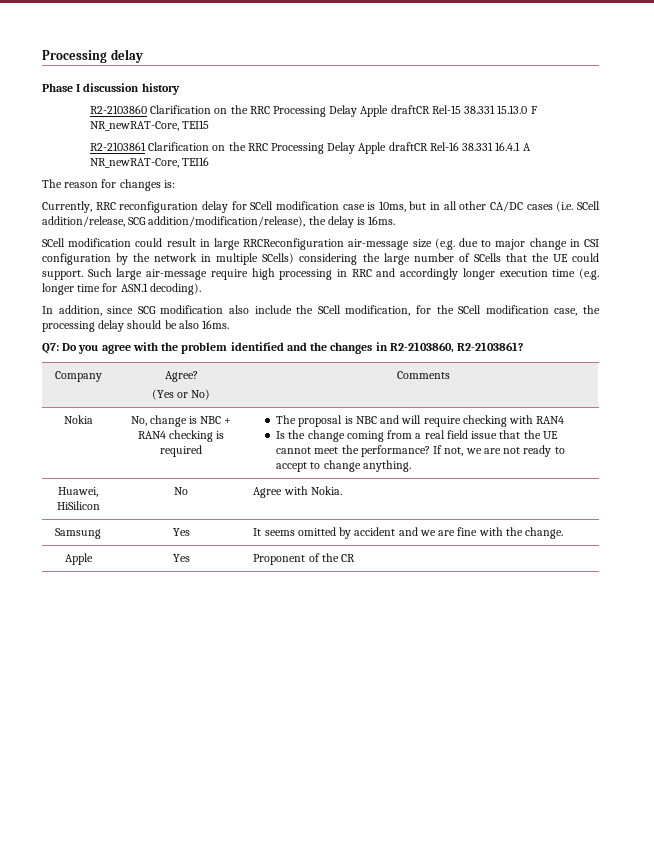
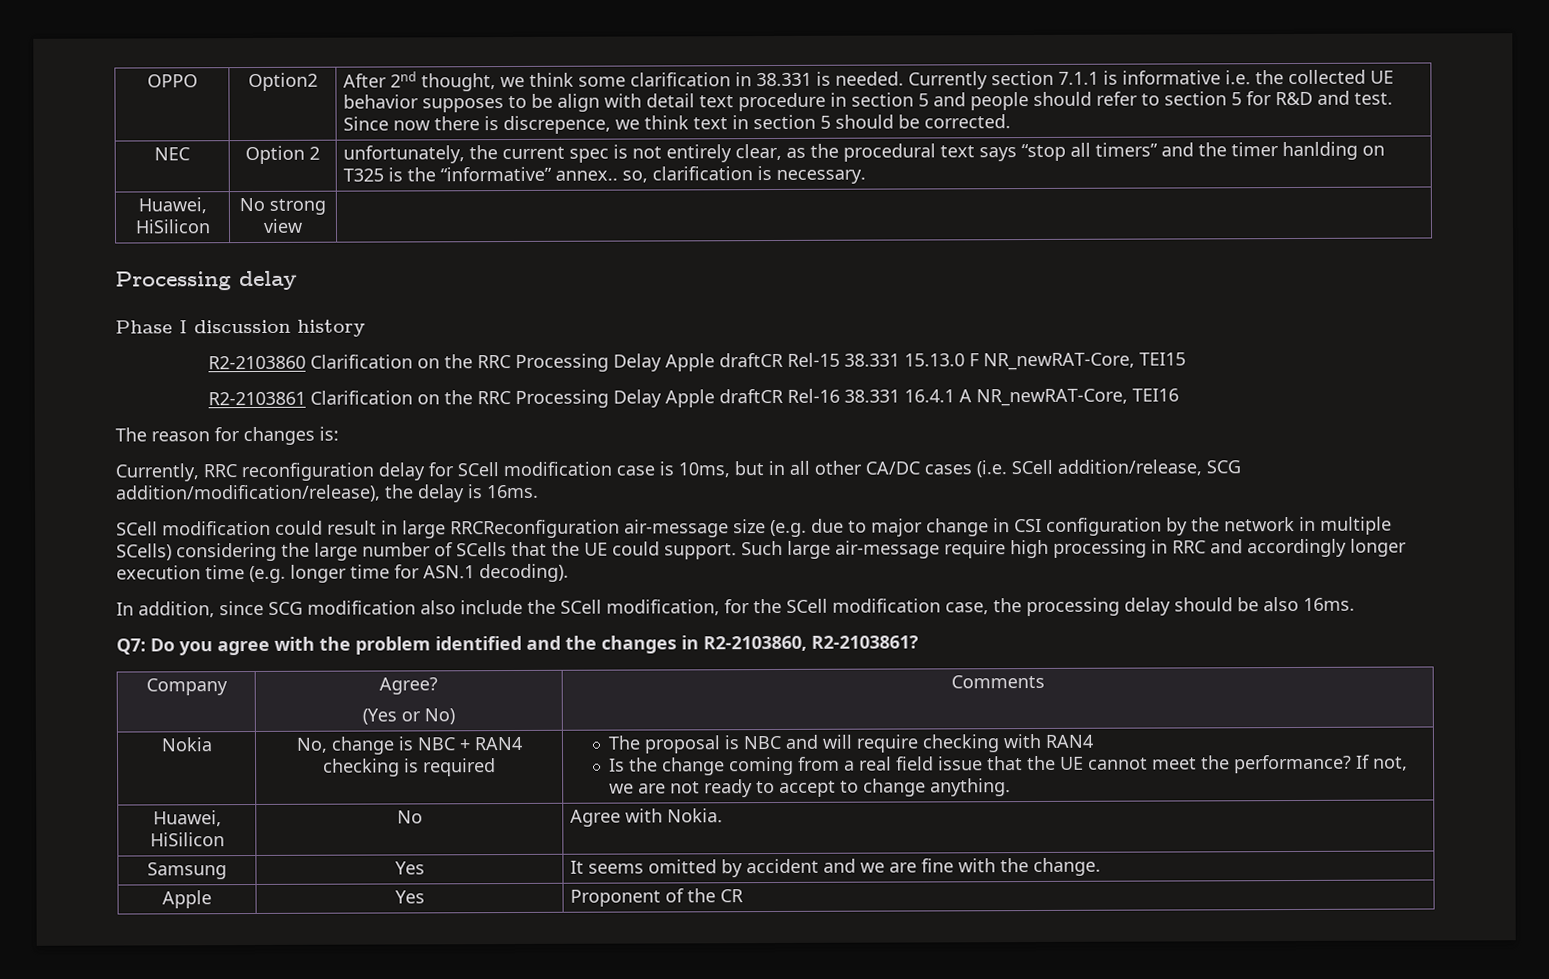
+ OPPO | Option2 | After 2nd thought, we think some clarification in 38.331 is needed. Currently section 7.1.1 is informative i.e. the collected UE behavior supposes to be align with detail text procedure in section 5 and people should refer to section 5 for R&D and test. Since now there is discrepence, we think text in section 5 should be corrected.
+ NEC | Option 2 | unfortunately, the current spec is not entirely clear, as the procedural text says “stop all timers” and the timer hanlding on T325 is the “informative” annex.. so, clarification is necessary.
+ Huawei, HiSilicon | No strong view |

